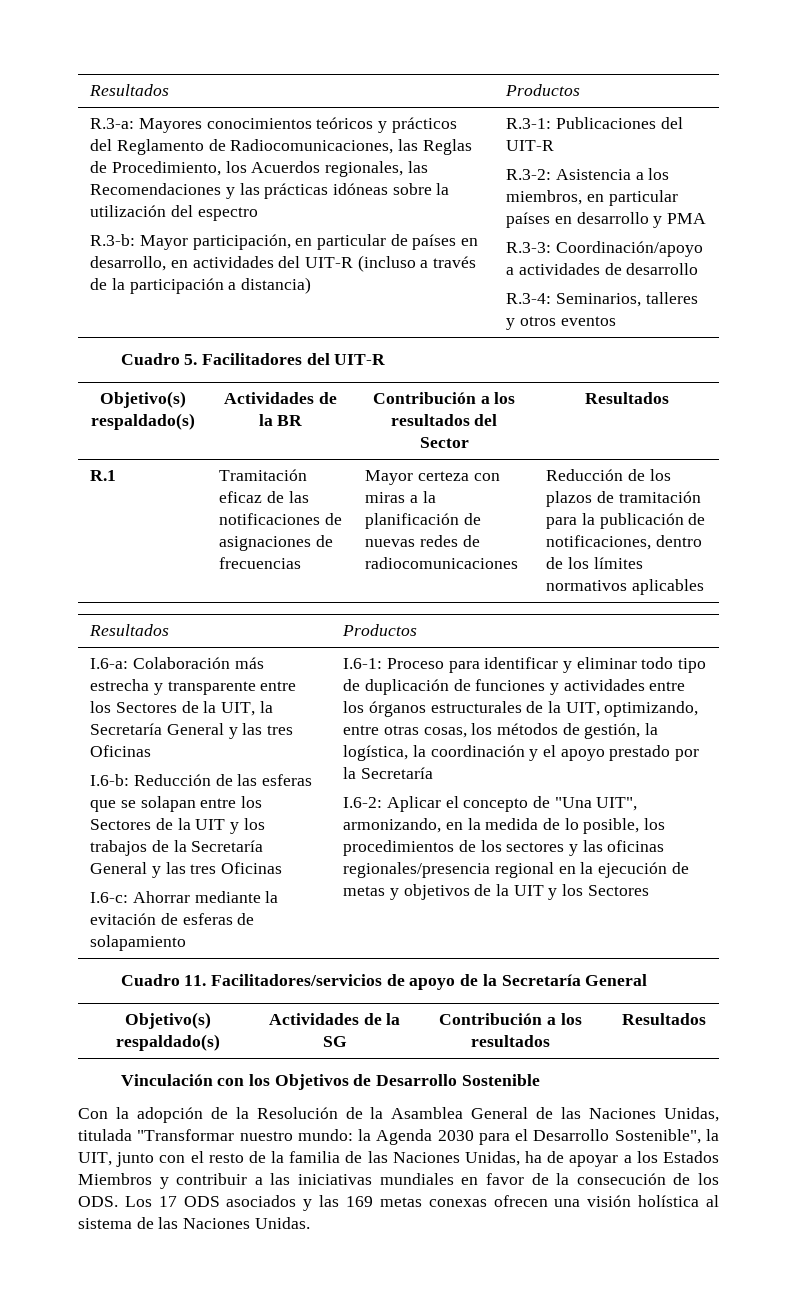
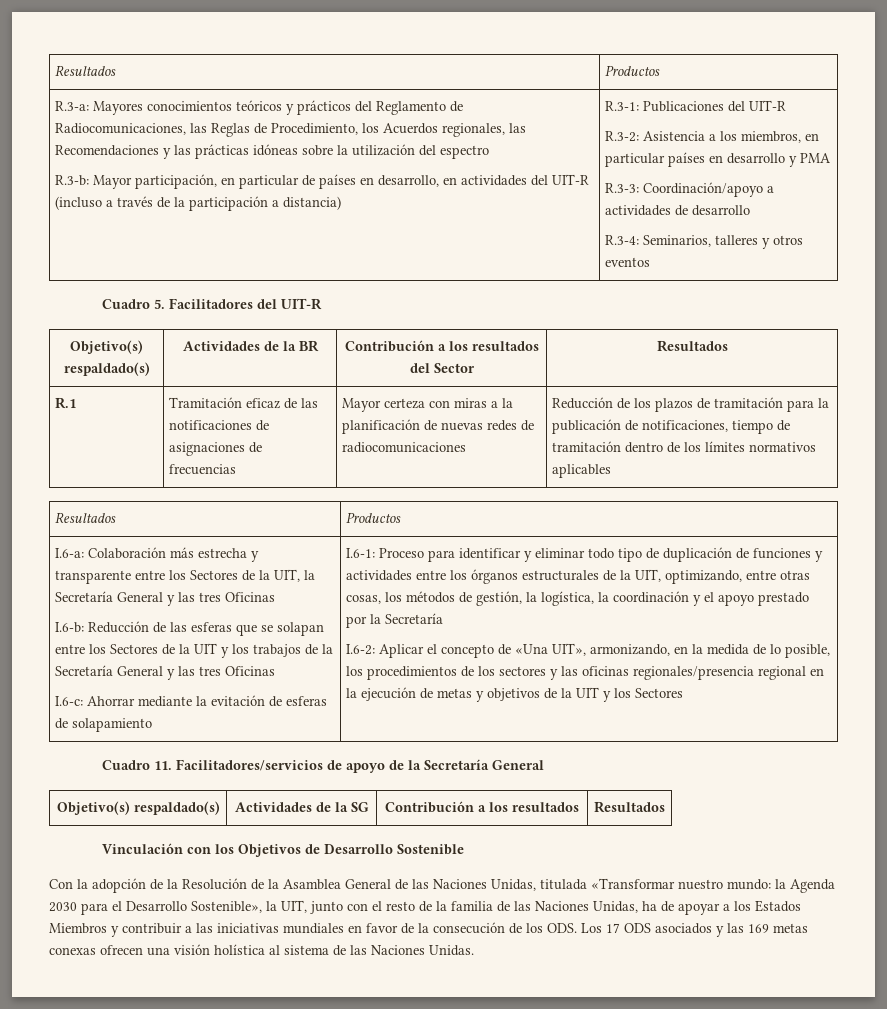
- Reducción de los plazos de tramitación para la publicación de notificaciones, dentro de los límites normativos aplicables
+ Reducción de los plazos de tramitación para la publicación de notificaciones, tiempo de tramitación dentro de los límites normativos aplicables
- I.6-2: Aplicar el concepto de "Una UIT", armonizando, en la medida de lo posible, los procedimientos de los sectores y las oficinas regionales/presencia regional en la ejecución de metas y objetivos de la UIT y los Sectores
+ I.6-2: Aplicar el concepto de «Una UIT», armonizando, en la medida de lo posible, los procedimientos de los sectores y las oficinas regionales/presencia regional en la ejecución de metas y objetivos de la UIT y los Sectores
- Con la adopción de la Resolución de la Asamblea General de las Naciones Unidas, titulada "Transformar nuestro mundo:
+ Con la adopción de la Resolución de la Asamblea General de las Naciones Unidas, titulada «Transformar nuestro mundo:
- la Agenda 2030 para el Desarrollo Sostenible", la UIT, junto con el resto de la familia de las Naciones Unidas, ha de apoyar a los Estados Miembros y contribuir a las iniciativas mundiales en favor de la consecución de los ODS. Los 17 ODS asociados y las 169 metas conexas ofrecen una visión holística al sistema de las Naciones Unidas.
+ la Agenda 2030 para el Desarrollo Sostenible», la UIT, junto con el resto de la familia de las Naciones Unidas, ha de apoyar a los Estados Miembros y contribuir a las iniciativas mundiales en favor de la consecución de los ODS. Los 17 ODS asociados y las 169 metas conexas ofrecen una visión holística al sistema de las Naciones Unidas.

